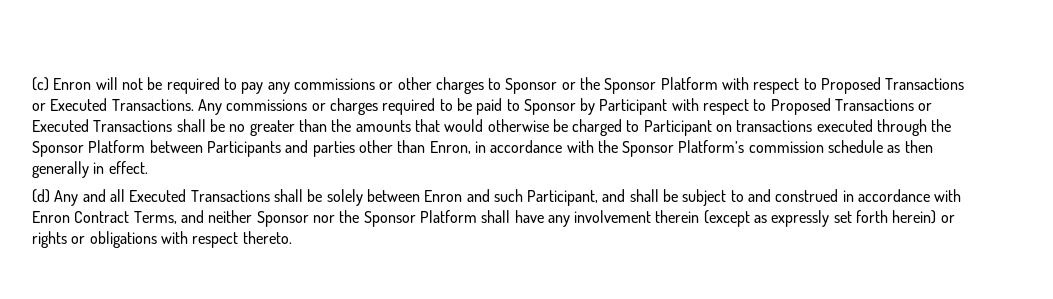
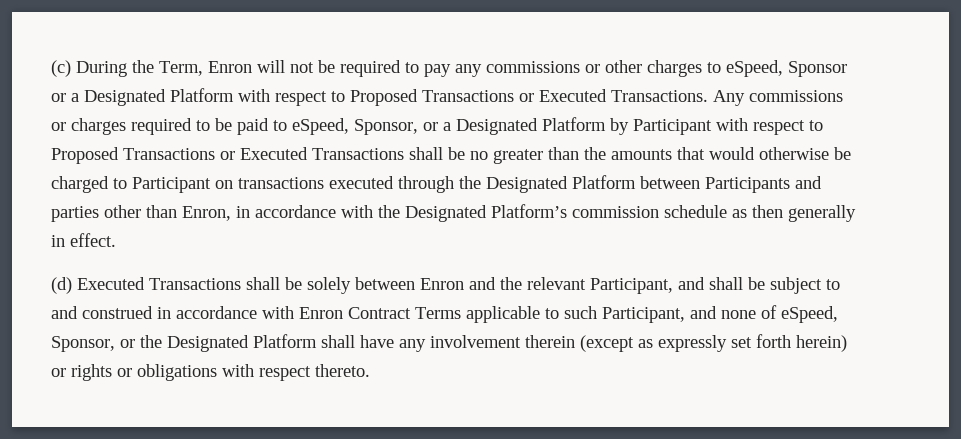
- (c) Enron will not be required to pay any commissions or other charges to Sponsor or the Sponsor Platform with respect to Proposed Transactions or Executed Transactions.
+ (c) During the Term, Enron will not be required to pay any commissions or other charges to eSpeed, Sponsor or a Designated Platform with respect to Proposed Transactions or Executed Transactions.
- Any commissions or charges required to be paid to Sponsor by Participant with respect to Proposed Transactions or Executed Transactions shall be no greater than the amounts that would otherwise be charged to Participant on transactions executed through the Sponsor Platform between Participants and parties other than Enron, in accordance with the Sponsor Platform’s commission schedule as then generally in effect.
+ Any commissions or charges required to be paid to eSpeed, Sponsor, or a Designated Platform by Participant with respect to Proposed Transactions or Executed Transactions shall be no greater than the amounts that would otherwise be charged to Participant on transactions executed through the Designated Platform between Participants and parties other than Enron, in accordance with the Designated Platform’s commission schedule as then generally in effect.
- (d) Any and all Executed Transactions shall be solely between Enron and such Participant, and shall be subject to and construed in accordance with Enron Contract Terms, and neither Sponsor nor the Sponsor Platform shall have any involvement therein (except as expressly set forth herein) or rights or obligations with respect thereto.
+ (d) Executed Transactions shall be solely between Enron and the relevant Participant, and shall be subject to and construed in accordance with Enron Contract Terms applicable to such Participant, and none of eSpeed, Sponsor, or the Designated Platform shall have any involvement therein (except as expressly set forth herein) or rights or obligations with respect thereto.

